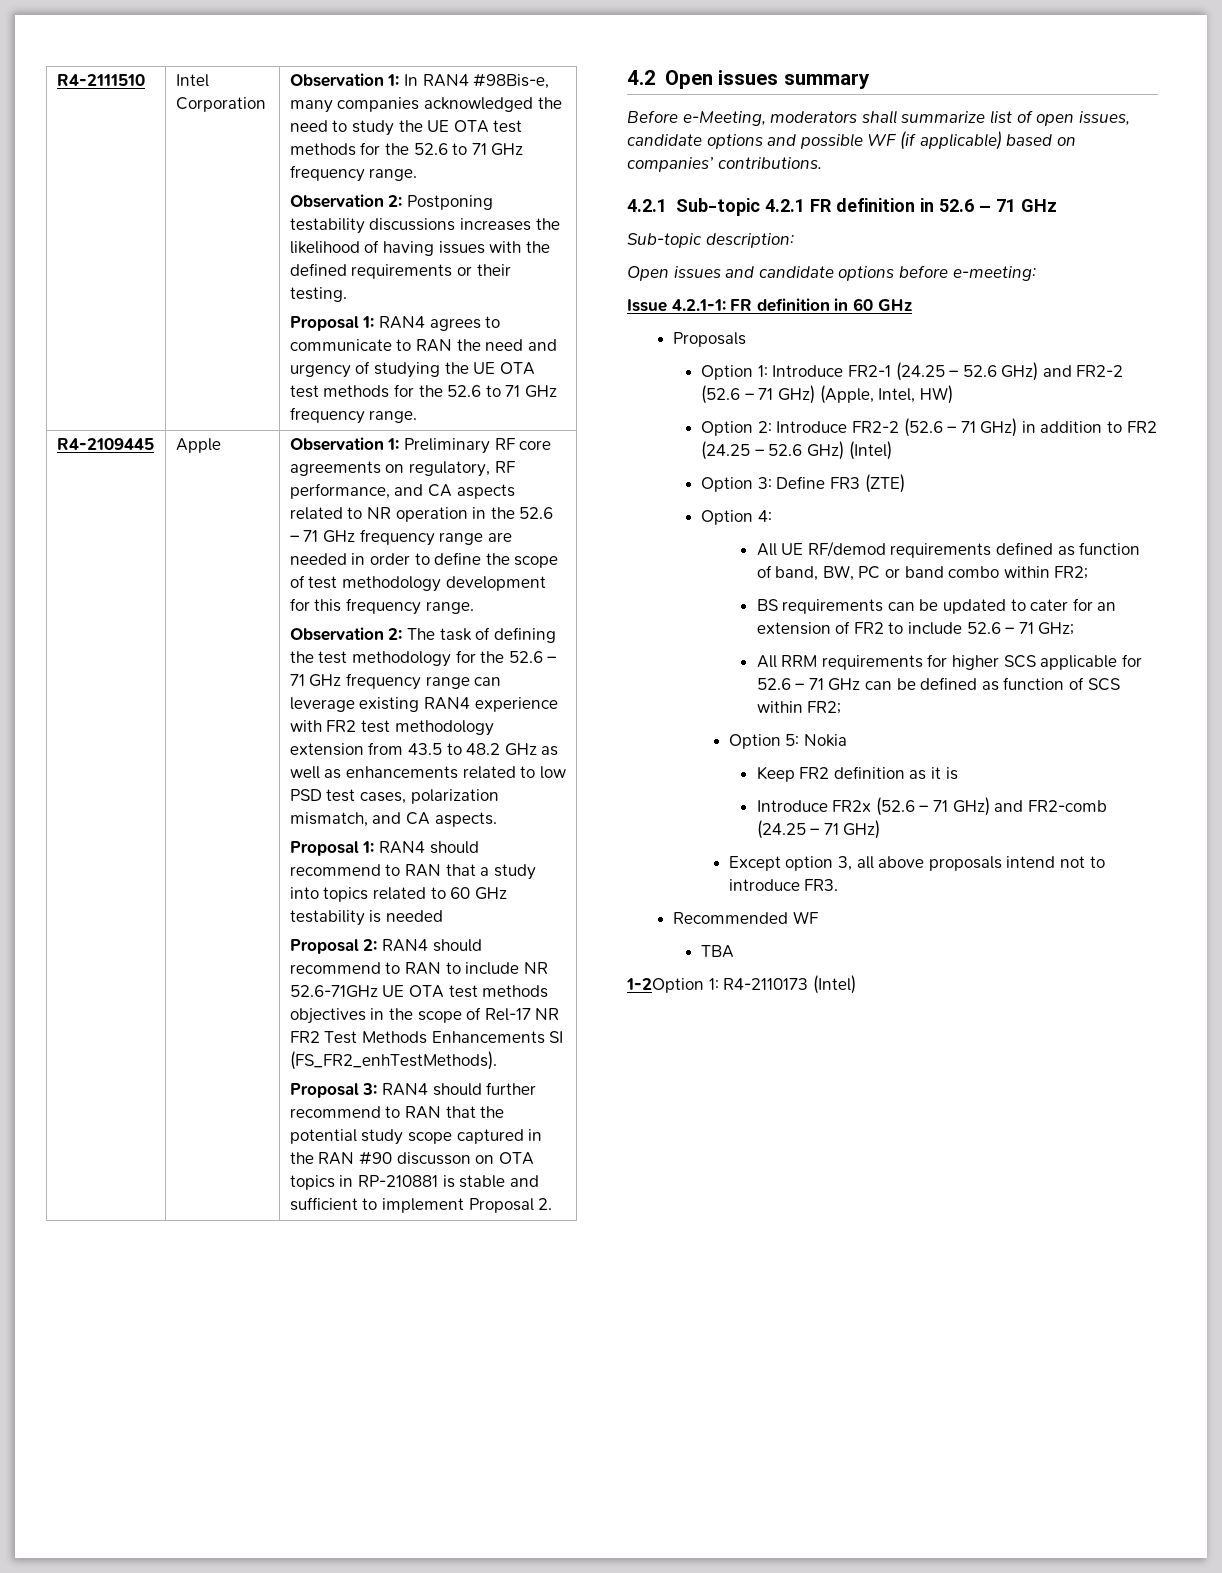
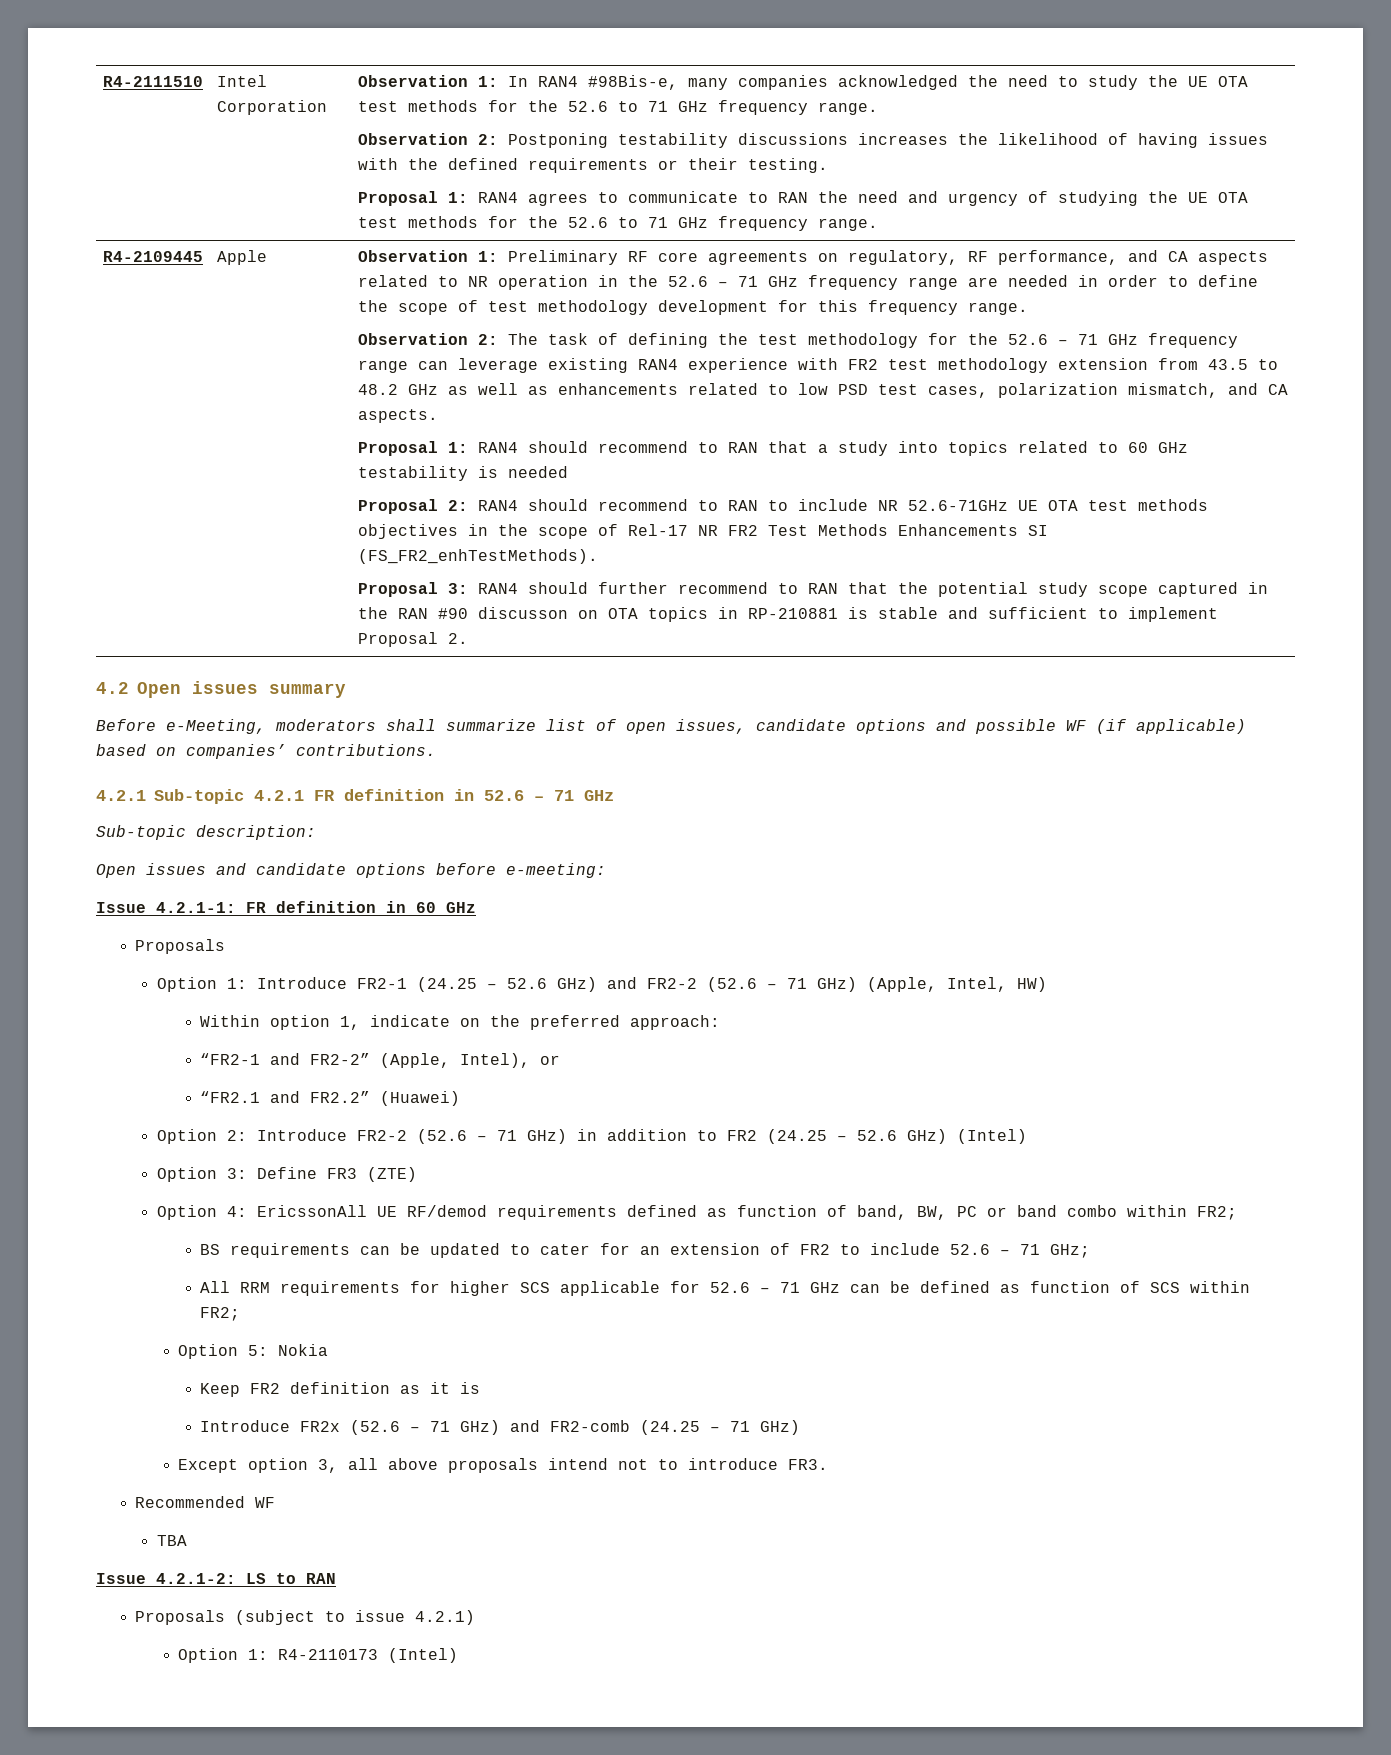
+ Within option 1, indicate on the preferred approach:
+ “FR2-1 and FR2-2” (Apple, Intel), or
+ “FR2.1 and FR2.2” (Huawei)
- Option 4:
- All UE RF/demod requirements defined as function of band, BW, PC or band combo within FR2;
+ Option 4: EricssonAll UE RF/demod requirements defined as function of band, BW, PC or band combo within FR2;
- 1-2Option 1: R4-2110173 (Intel)
+ Issue 4.2.1-2: LS to RAN
+ Proposals (subject to issue 4.2.1)
+ Option 1: R4-2110173 (Intel)

